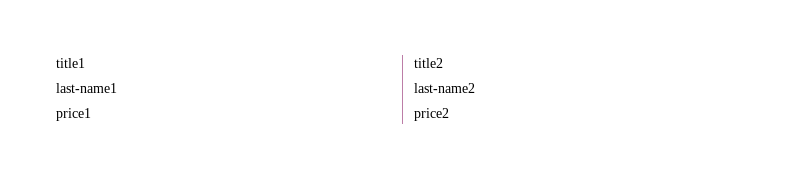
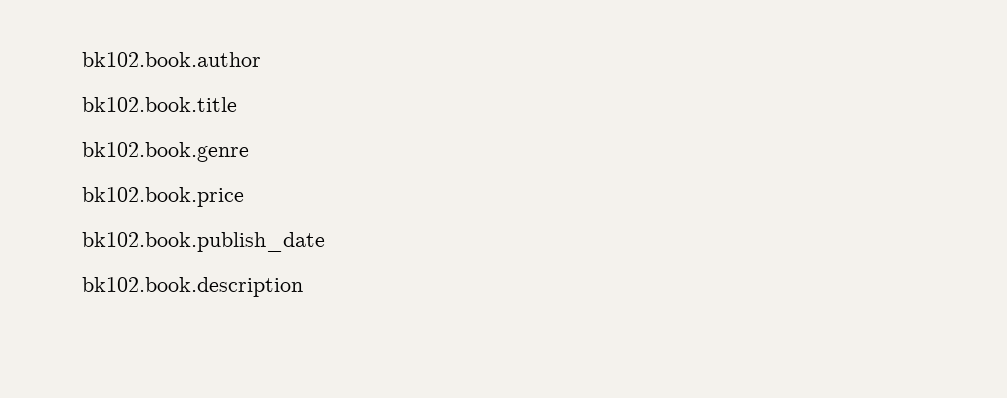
- title1
- last-name1
- price1
- title2
- last-name2
- price2
+ bk102.book.author
+ bk102.book.title
+ bk102.book.genre
+ bk102.book.price
+ bk102.book.publish_date
+ bk102.book.description

